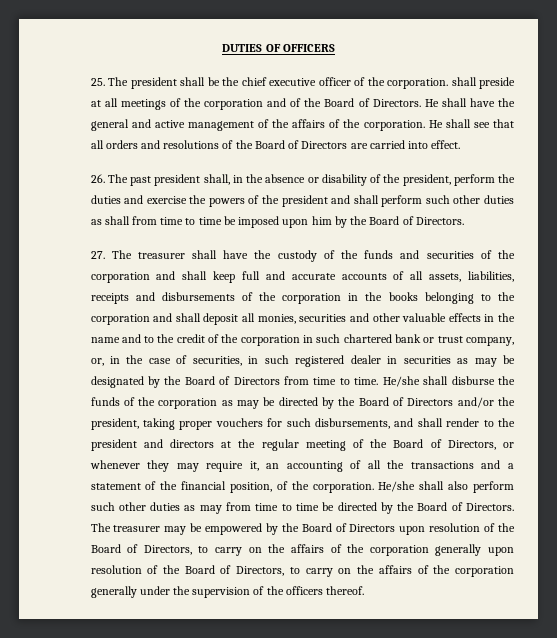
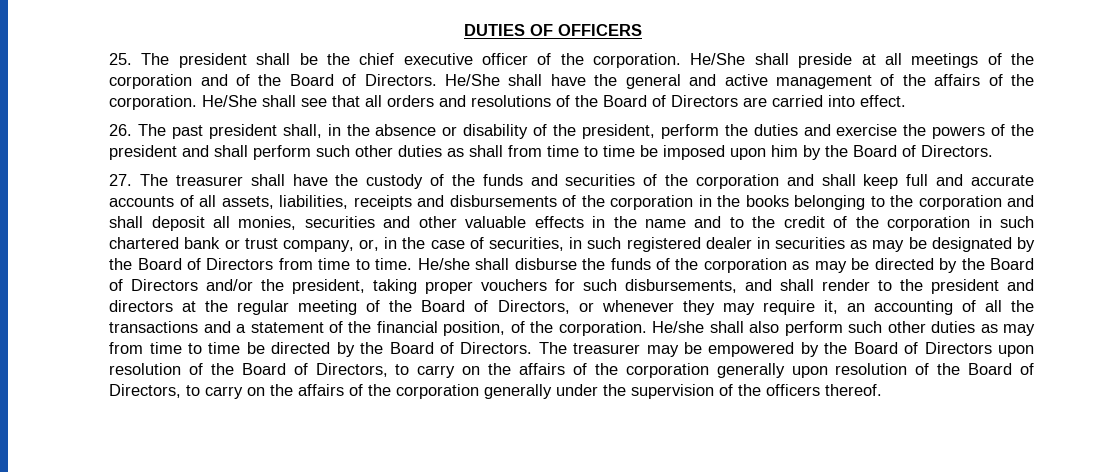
- 25. The president shall be the chief executive officer of the corporation. shall preside at all meetings of the corporation and of the Board of Directors.
+ 25. The president shall be the chief executive officer of the corporation. He/She shall preside at all meetings of the corporation and of the Board of Directors.
- He shall have the general and active management of the affairs of the corporation.
+ He/She shall have the general and active management of the affairs of the corporation.
- He shall see that all orders and resolutions of the Board of Directors are carried into effect.
+ He/She shall see that all orders and resolutions of the Board of Directors are carried into effect.

